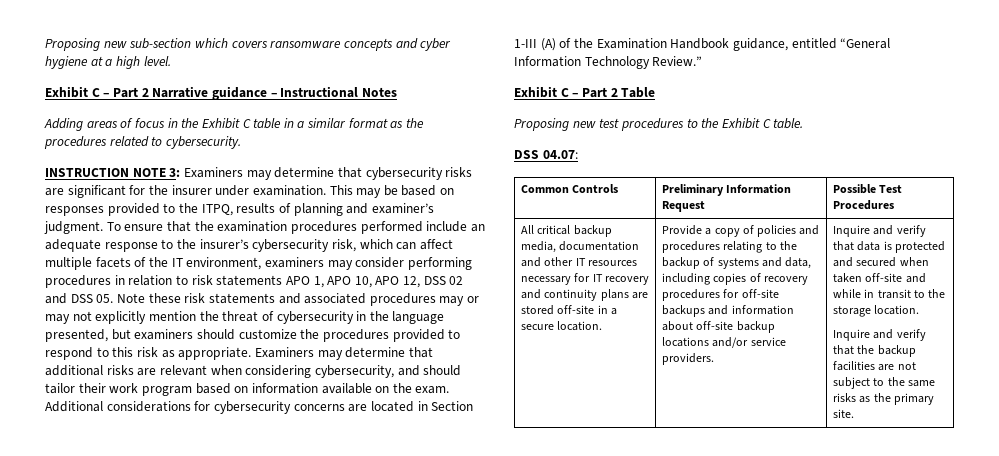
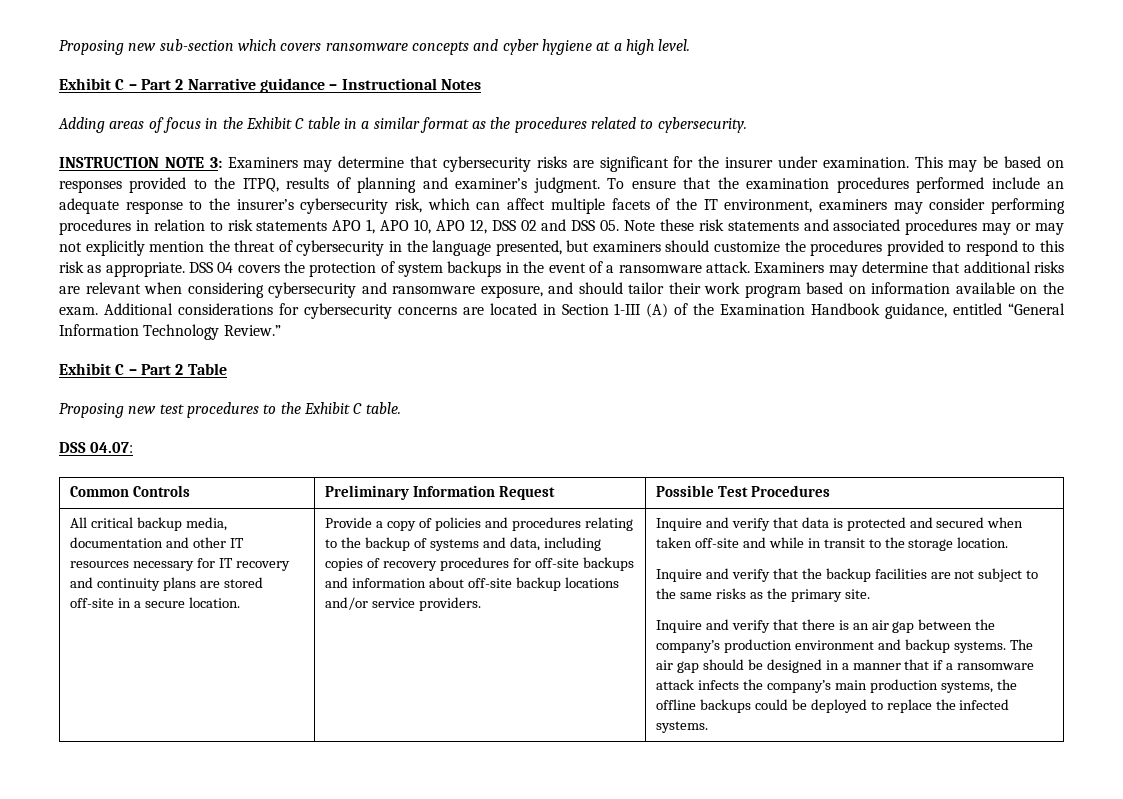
+ DSS 04 covers the protection of system backups in the event of a ransomware attack.
- Examiners may determine that additional risks are relevant when considering cybersecurity, and should tailor their work program based on information available on the exam.
+ Examiners may determine that additional risks are relevant when considering cybersecurity and ransomware exposure, and should tailor their work program based on information available on the exam.
+ Inquire and verify that there is an air gap between the company’s production environment and backup systems. The air gap should be designed in a manner that if a ransomware attack infects the company’s main production systems, the offline backups could be deployed to replace the infected systems.

